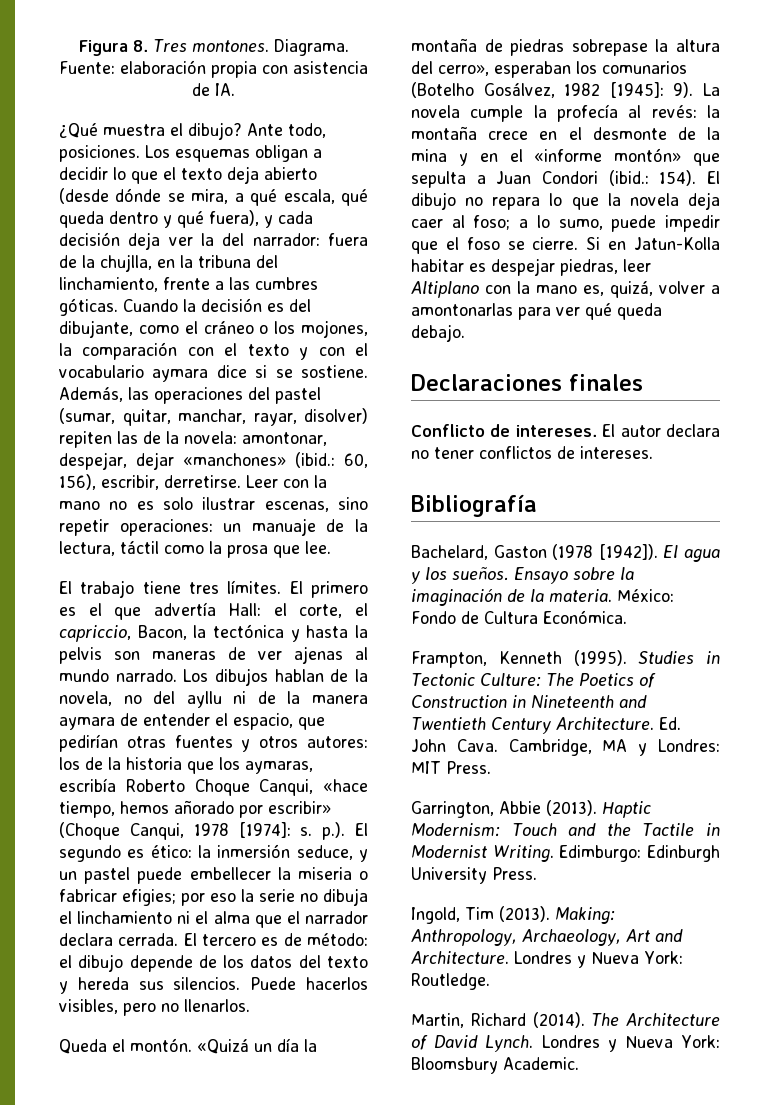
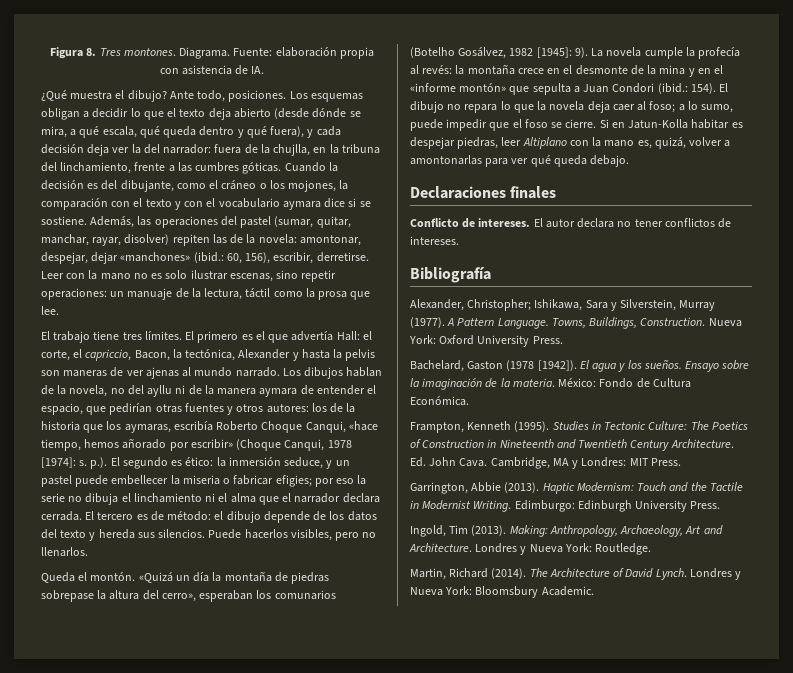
- El primero es el que advertía Hall: el corte, el capriccio, Bacon, la tectónica y hasta la pelvis son maneras de ver ajenas al mundo narrado.
+ El primero es el que advertía Hall: el corte, el capriccio, Bacon, la tectónica, Alexander y hasta la pelvis son maneras de ver ajenas al mundo narrado.
+ Alexander, Christopher; Ishikawa, Sara y Silverstein, Murray (1977). A Pattern Language. Towns, Buildings, Construction. Nueva York: Oxford University Press.

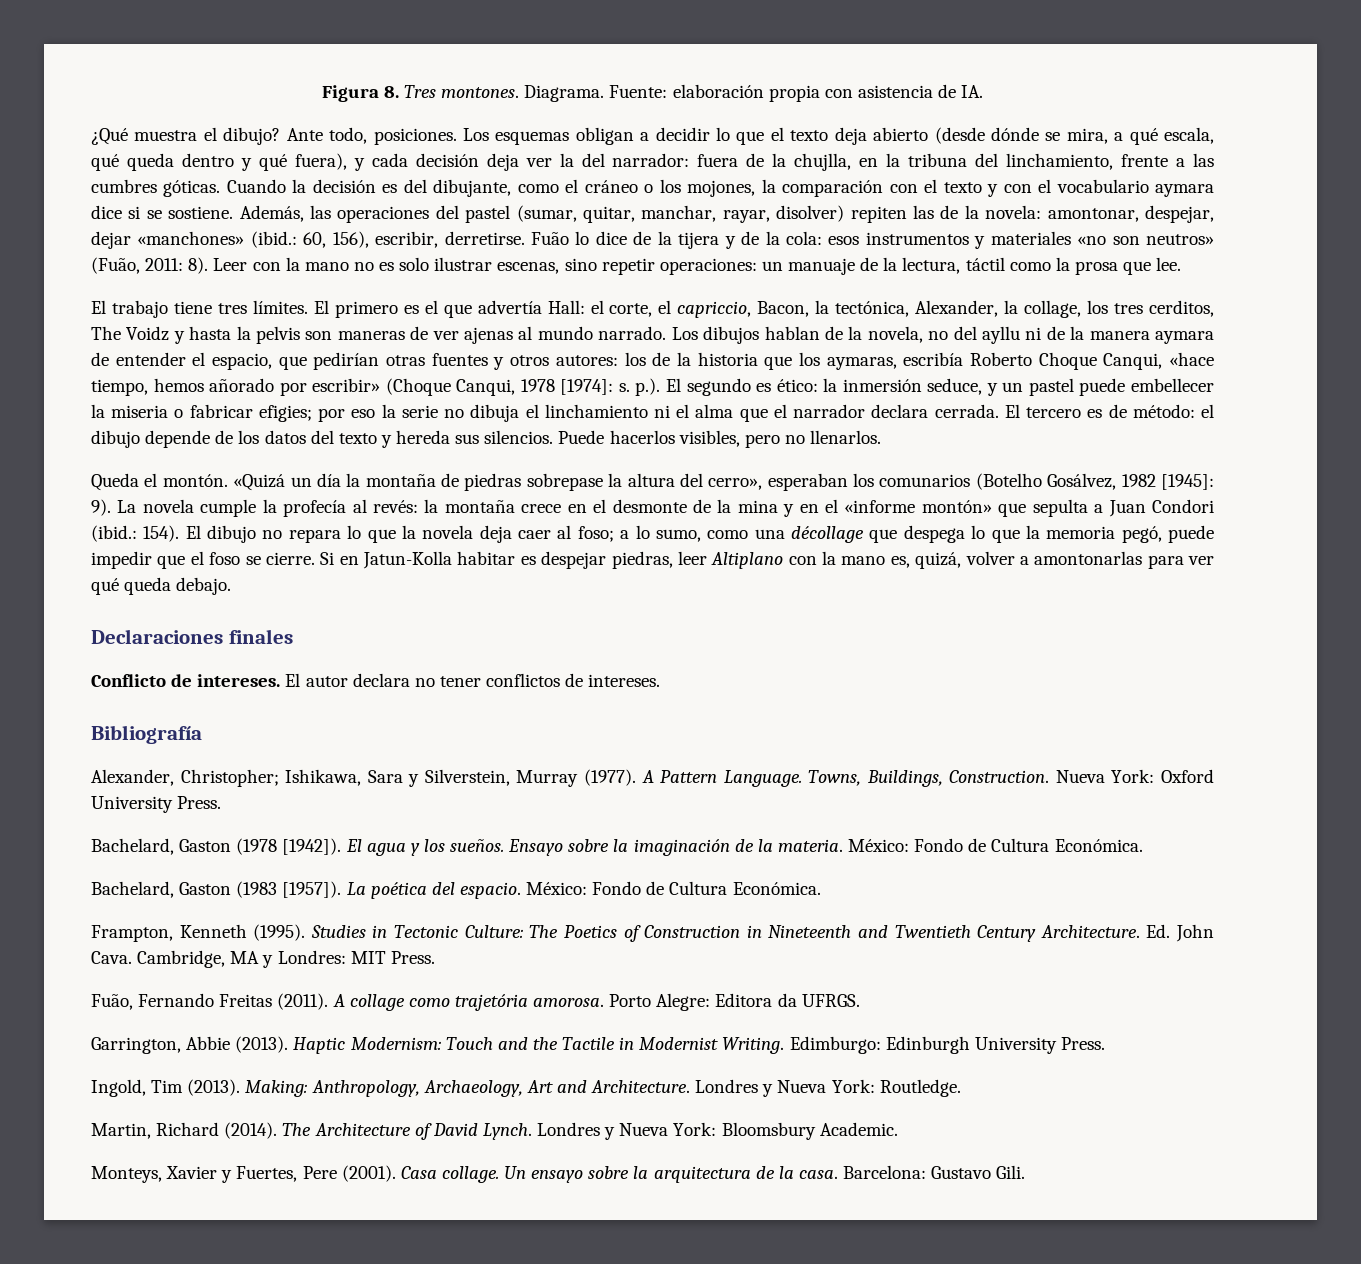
+ Fuão lo dice de la tijera y de la cola: esos instrumentos y materiales «no son neutros» (Fuão, 2011: 8).
- El primero es el que advertía Hall: el corte, el capriccio, Bacon, la tectónica, Alexander y hasta la pelvis son maneras de ver ajenas al mundo narrado.
+ El primero es el que advertía Hall: el corte, el capriccio, Bacon, la tectónica, Alexander, la collage, los tres cerditos, The Voidz y hasta la pelvis son maneras de ver ajenas al mundo narrado.
- El dibujo no repara lo que la novela deja caer al foso; a lo sumo, puede impedir que el foso se cierre.
+ El dibujo no repara lo que la novela deja caer al foso; a lo sumo, como una décollage que despega lo que la memoria pegó, puede impedir que el foso se cierre.
+ Bachelard, Gaston (1983 [1957]). La poética del espacio. México: Fondo de Cultura Económica.
+ Fuão, Fernando Freitas (2011). A collage como trajetória amorosa. Porto Alegre: Editora da UFRGS.
+ Monteys, Xavier y Fuertes, Pere (2001). Casa collage. Un ensayo sobre la arquitectura de la casa. Barcelona: Gustavo Gili.

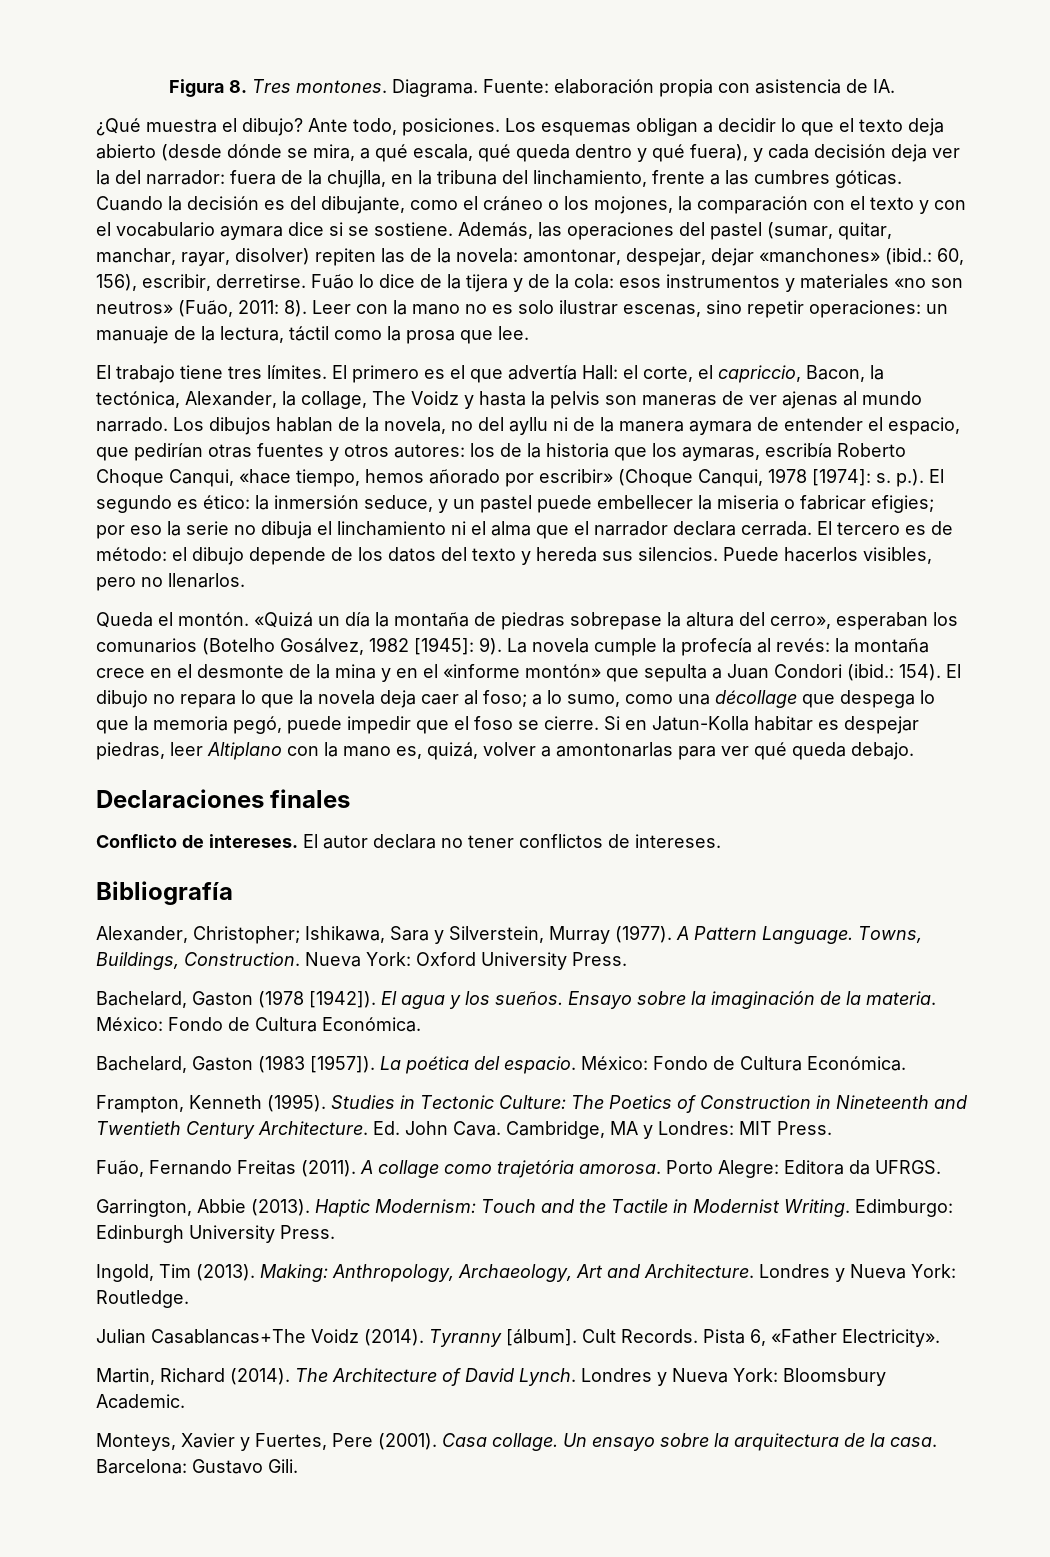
- El primero es el que advertía Hall: el corte, el capriccio, Bacon, la tectónica, Alexander, la collage, los tres cerditos, The Voidz y hasta la pelvis son maneras de ver ajenas al mundo narrado.
+ El primero es el que advertía Hall: el corte, el capriccio, Bacon, la tectónica, Alexander, la collage, The Voidz y hasta la pelvis son maneras de ver ajenas al mundo narrado.
+ Julian Casablancas+The Voidz (2014). Tyranny [álbum]. Cult Records. Pista 6, «Father Electricity».

